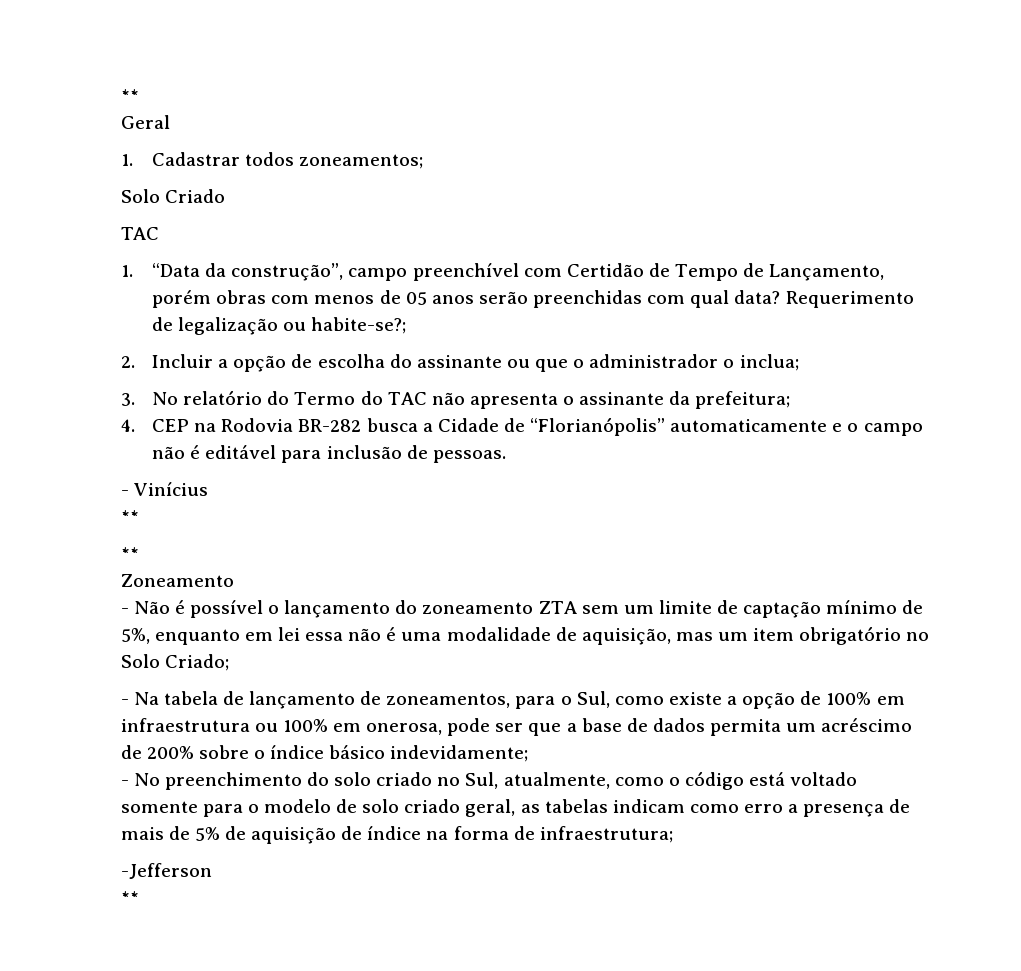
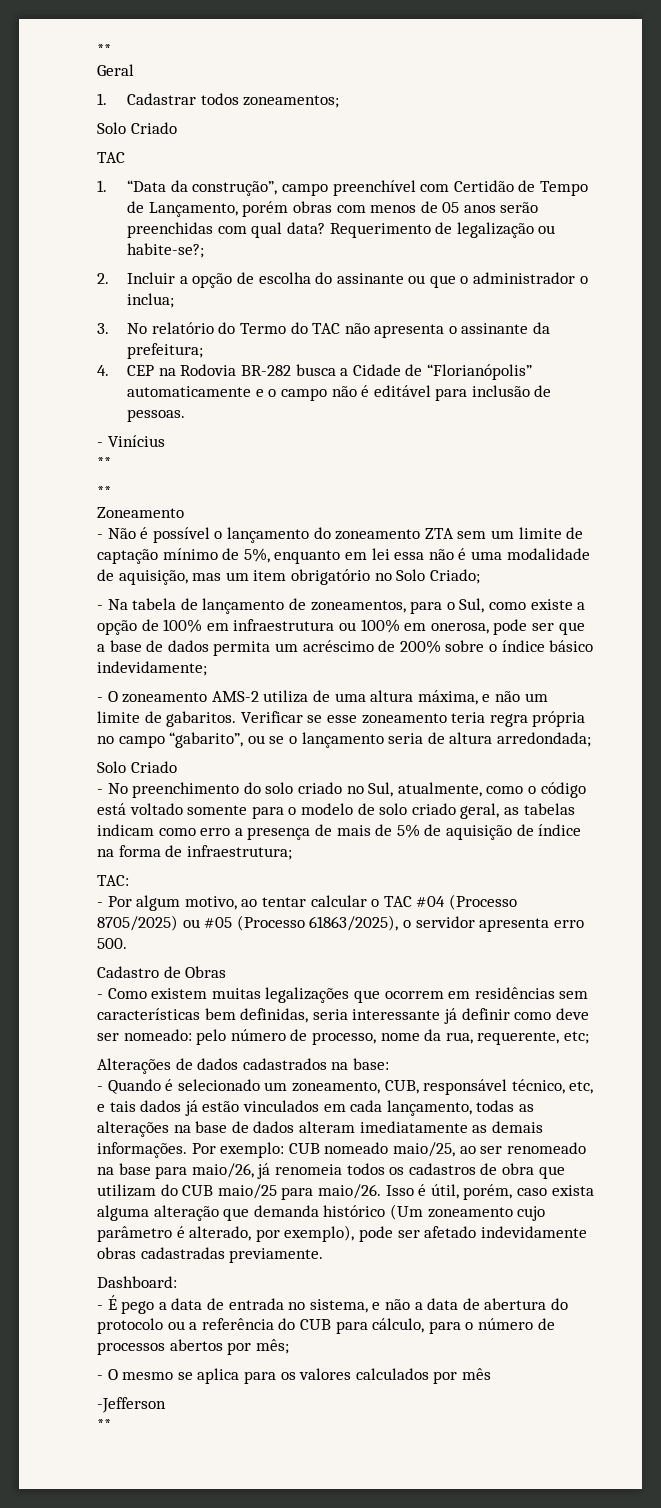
+ - O zoneamento AMS-2 utiliza de uma altura máxima, e não um limite de gabaritos. Verificar se esse zoneamento teria regra própria no campo “gabarito”, ou se o lançamento seria de altura arredondada;
+ Solo Criado
+ TAC:
+ - Por algum motivo, ao tentar calcular o TAC #04 (Processo 8705/2025) ou #05 (Processo 61863/2025), o servidor apresenta erro 500.
+ Cadastro de Obras
+ - Como existem muitas legalizações que ocorrem em residências sem características bem definidas, seria interessante já definir como deve ser nomeado: pelo número de processo, nome da rua, requerente, etc;
+ Alterações de dados cadastrados na base:
+ - Quando é selecionado um zoneamento, CUB, responsável técnico, etc, e tais dados já estão vinculados em cada lançamento, todas as alterações na base de dados alteram imediatamente as demais informações. Por exemplo: CUB nomeado maio/25, ao ser renomeado na base para maio/26, já renomeia todos os cadastros de obra que utilizam do CUB maio/25 para maio/26. Isso é útil, porém, caso exista alguma alteração que demanda histórico (Um zoneamento cujo parâmetro é alterado, por exemplo), pode ser afetado indevidamente obras cadastradas previamente.
+ Dashboard:
+ - É pego a data de entrada no sistema, e não a data de abertura do protocolo ou a referência do CUB para cálculo, para o número de processos abertos por mês;
+ - O mesmo se aplica para os valores calculados por mês

